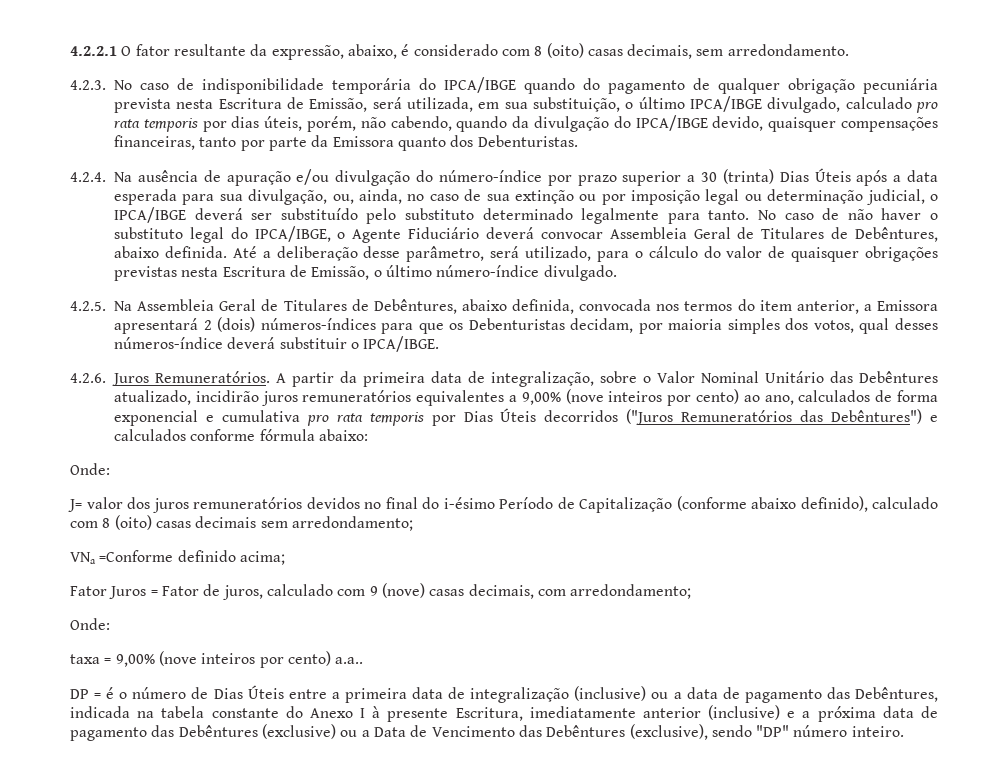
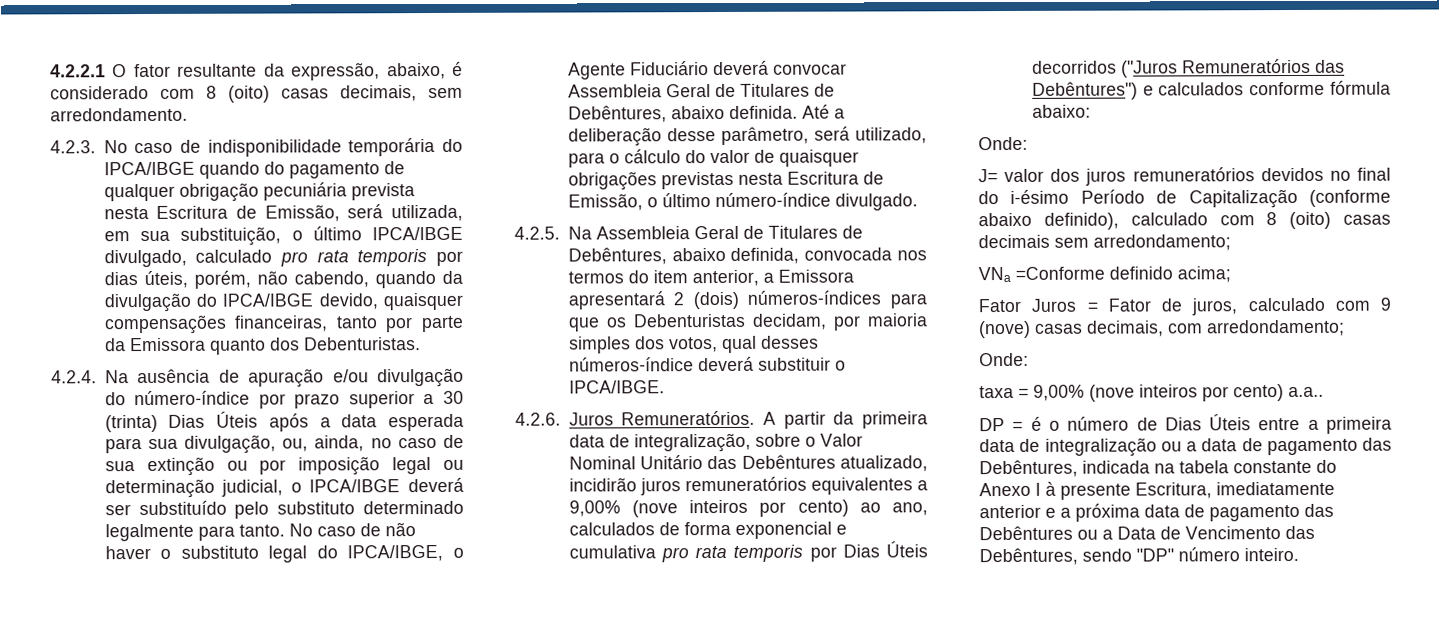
- DP = é o número de Dias Úteis entre a primeira data de integralização (inclusive) ou a data de pagamento das Debêntures, indicada na tabela constante do Anexo I à presente Escritura, imediatamente anterior (inclusive) e a próxima data de pagamento das Debêntures (exclusive) ou a Data de Vencimento das Debêntures (exclusive), sendo "DP" número inteiro.
+ DP = é o número de Dias Úteis entre a primeira data de integralização ou a data de pagamento das Debêntures, indicada na tabela constante do Anexo I à presente Escritura, imediatamente anterior e a próxima data de pagamento das Debêntures ou a Data de Vencimento das Debêntures, sendo "DP" número inteiro.

